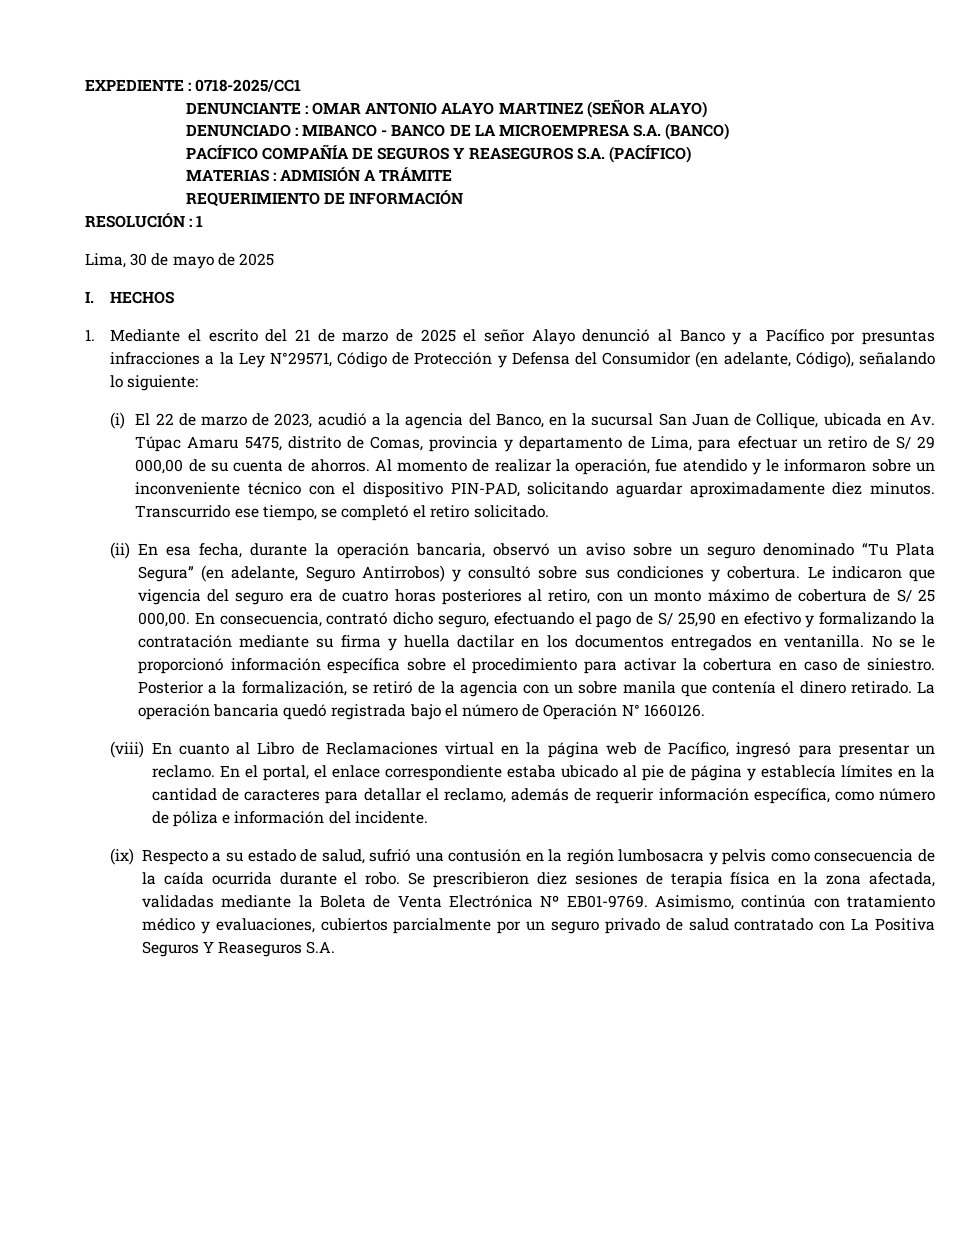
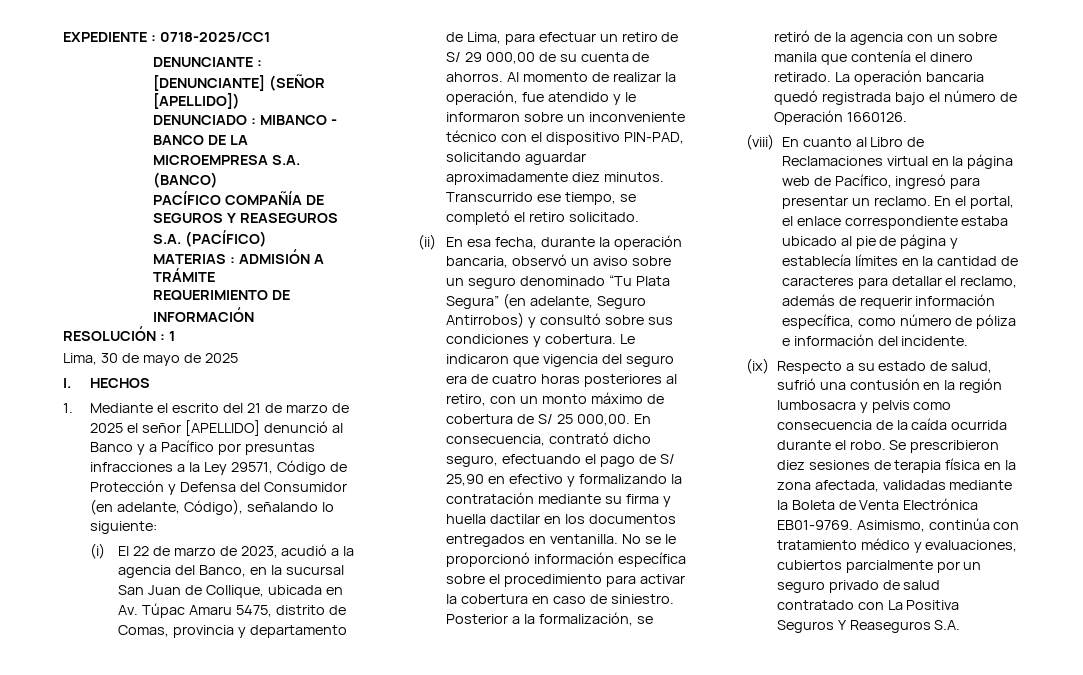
- DENUNCIANTE : OMAR ANTONIO ALAYO MARTINEZ (SEÑOR ALAYO)
+ DENUNCIANTE : [DENUNCIANTE] (SEÑOR [APELLIDO])
- 1. Mediante el escrito del 21 de marzo de 2025 el señor Alayo denunció al Banco y a Pacífico por presuntas infracciones a la Ley N°29571, Código de Protección y Defensa del Consumidor (en adelante, Código), señalando lo siguiente:
+ 1. Mediante el escrito del 21 de marzo de 2025 el señor [APELLIDO] denunció al Banco y a Pacífico por presuntas infracciones a la Ley 29571, Código de Protección y Defensa del Consumidor (en adelante, Código), señalando lo siguiente:
- La operación bancaria quedó registrada bajo el número de Operación N° 1660126.
+ La operación bancaria quedó registrada bajo el número de Operación 1660126.
- Se prescribieron diez sesiones de terapia física en la zona afectada, validadas mediante la Boleta de Venta Electrónica Nº EB01-9769.
+ Se prescribieron diez sesiones de terapia física en la zona afectada, validadas mediante la Boleta de Venta Electrónica EB01-9769.

